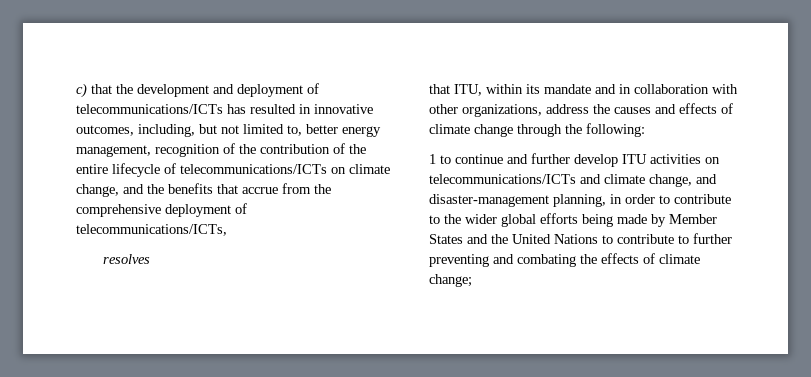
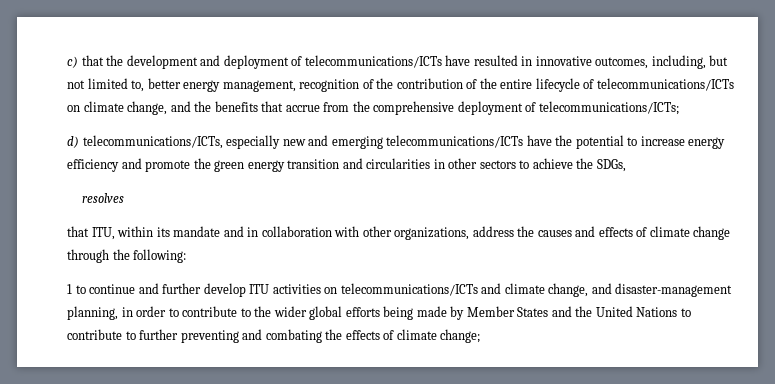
- c) that the development and deployment of telecommunications/ICTs has resulted in innovative outcomes, including, but not limited to, better energy management, recognition of the contribution of the entire lifecycle of telecommunications/ICTs on climate change, and the benefits that accrue from the comprehensive deployment of telecommunications/ICTs,
+ c) that the development and deployment of telecommunications/ICTs have resulted in innovative outcomes, including, but not limited to, better energy management, recognition of the contribution of the entire lifecycle of telecommunications/ICTs on climate change, and the benefits that accrue from the comprehensive deployment of telecommunications/ICTs;
+ d) telecommunications/ICTs, especially new and emerging telecommunications/ICTs have the potential to increase energy efficiency and promote the green energy transition and circularities in other sectors to achieve the SDGs,

